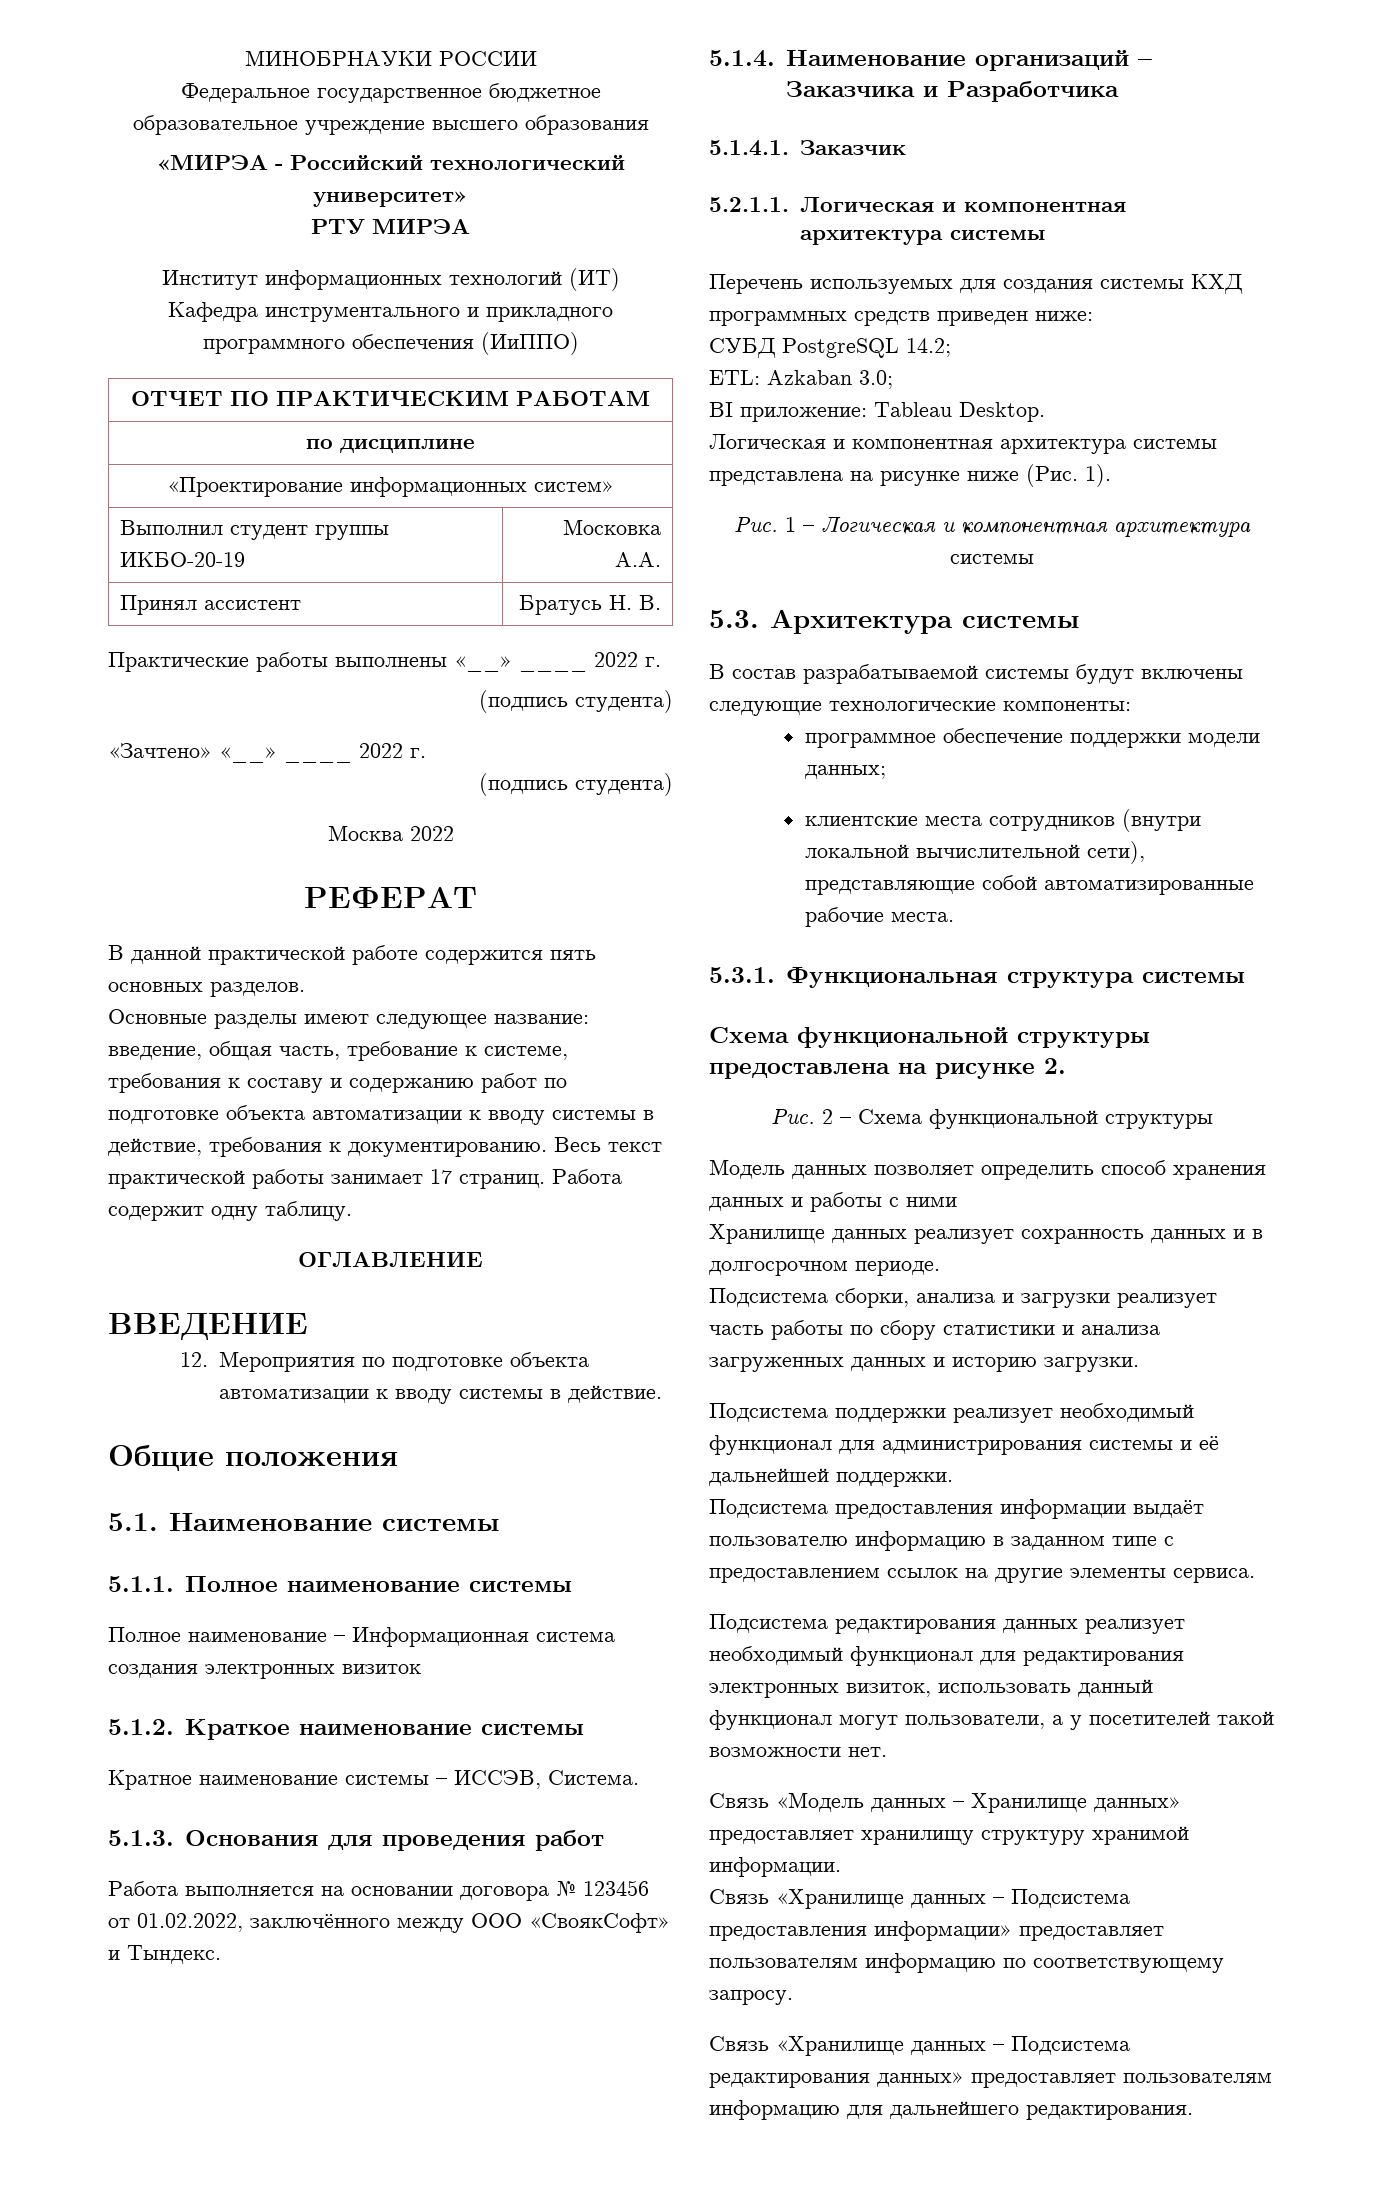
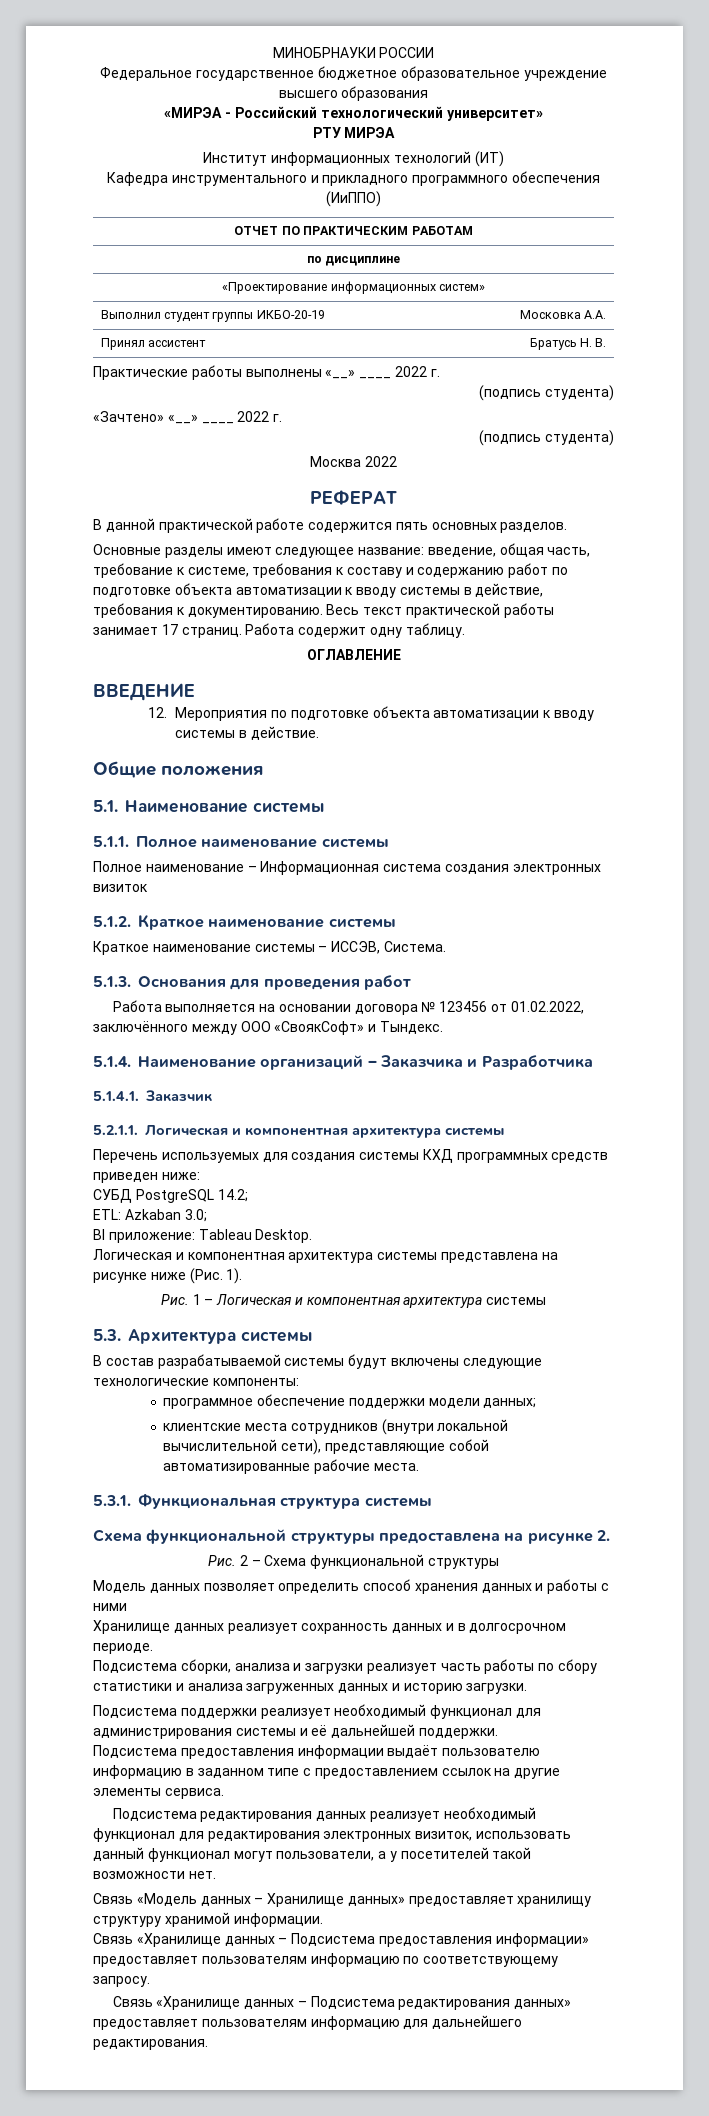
- Кратное наименование системы – ИССЭВ, Система.
+ Краткое наименование системы – ИССЭВ, Система.

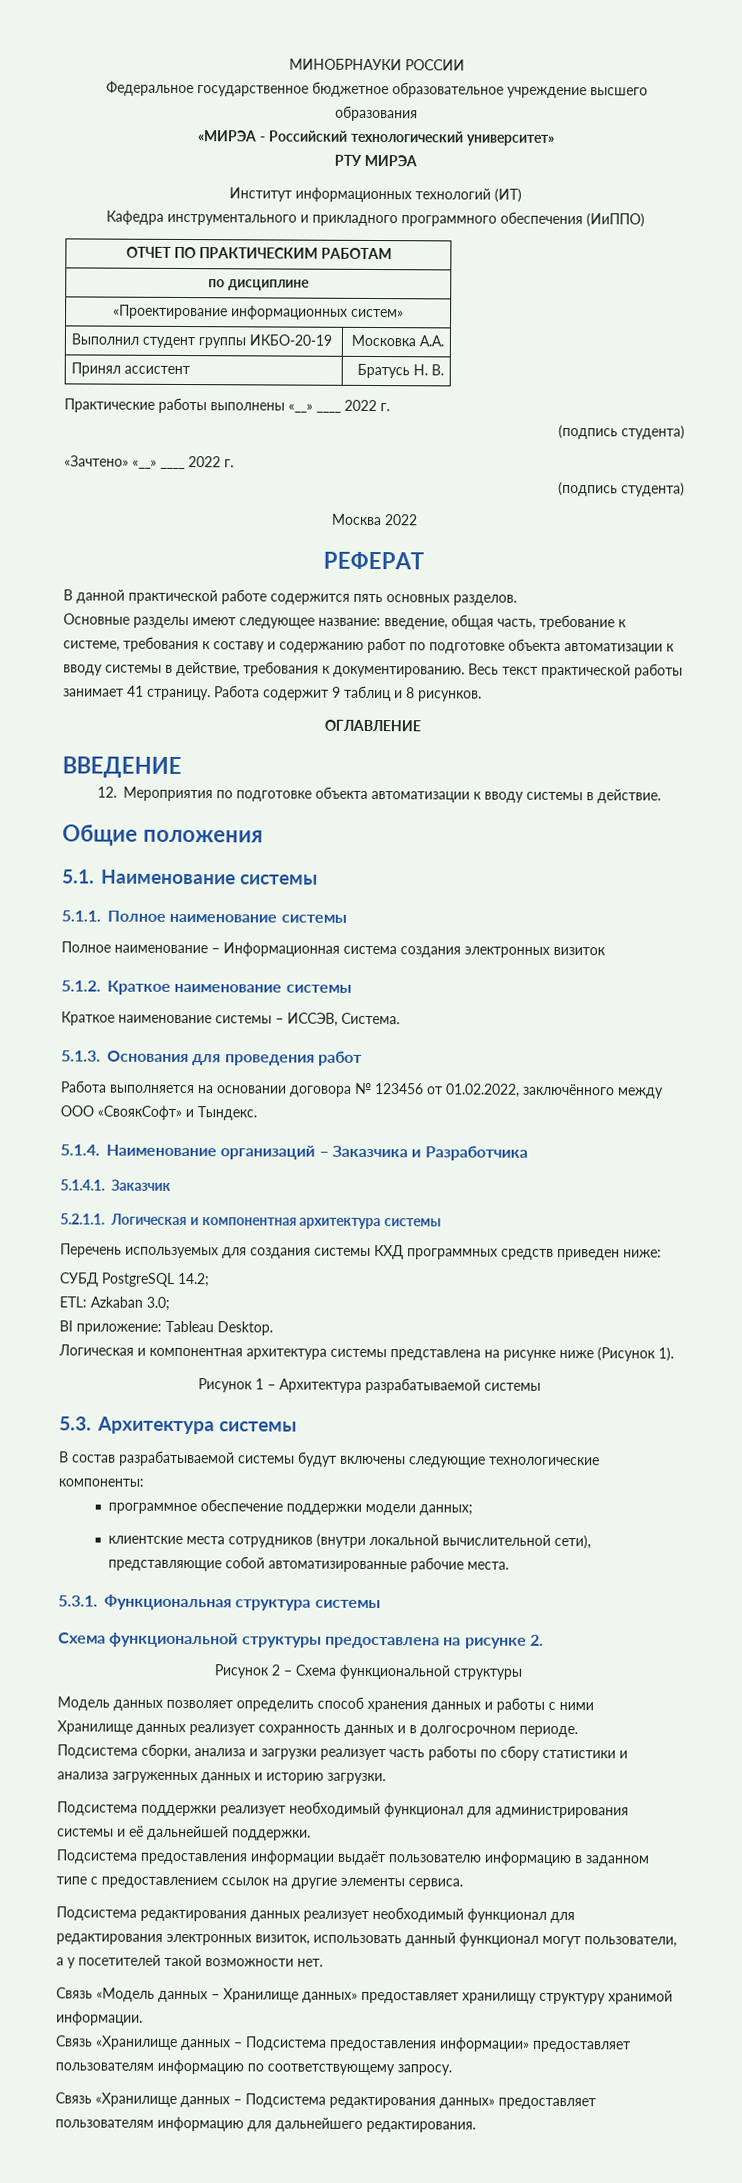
- Весь текст практической работы занимает 17 страниц. Работа содержит одну таблицу.
+ Весь текст практической работы занимает 41 страницу. Работа содержит 9 таблиц и 8 рисунков.
- Логическая и компонентная архитектура системы представлена на рисунке ниже (Рис. 1).
+ Логическая и компонентная архитектура системы представлена на рисунке ниже (Рисунок 1).
- Рис. 1 – Логическая и компонентная архитектура системы
+ Рисунок 1 – Архитектура разрабатываемой системы
- Рис. 2 – Схема функциональной структуры
+ Рисунок 2 – Схема функциональной структуры

